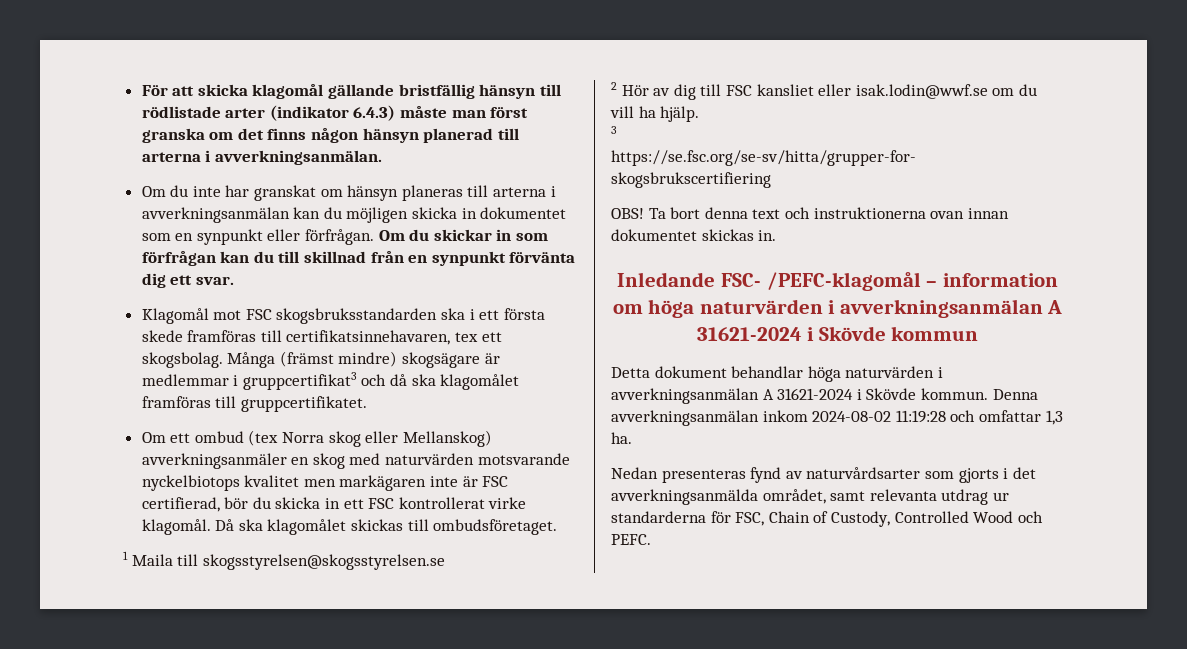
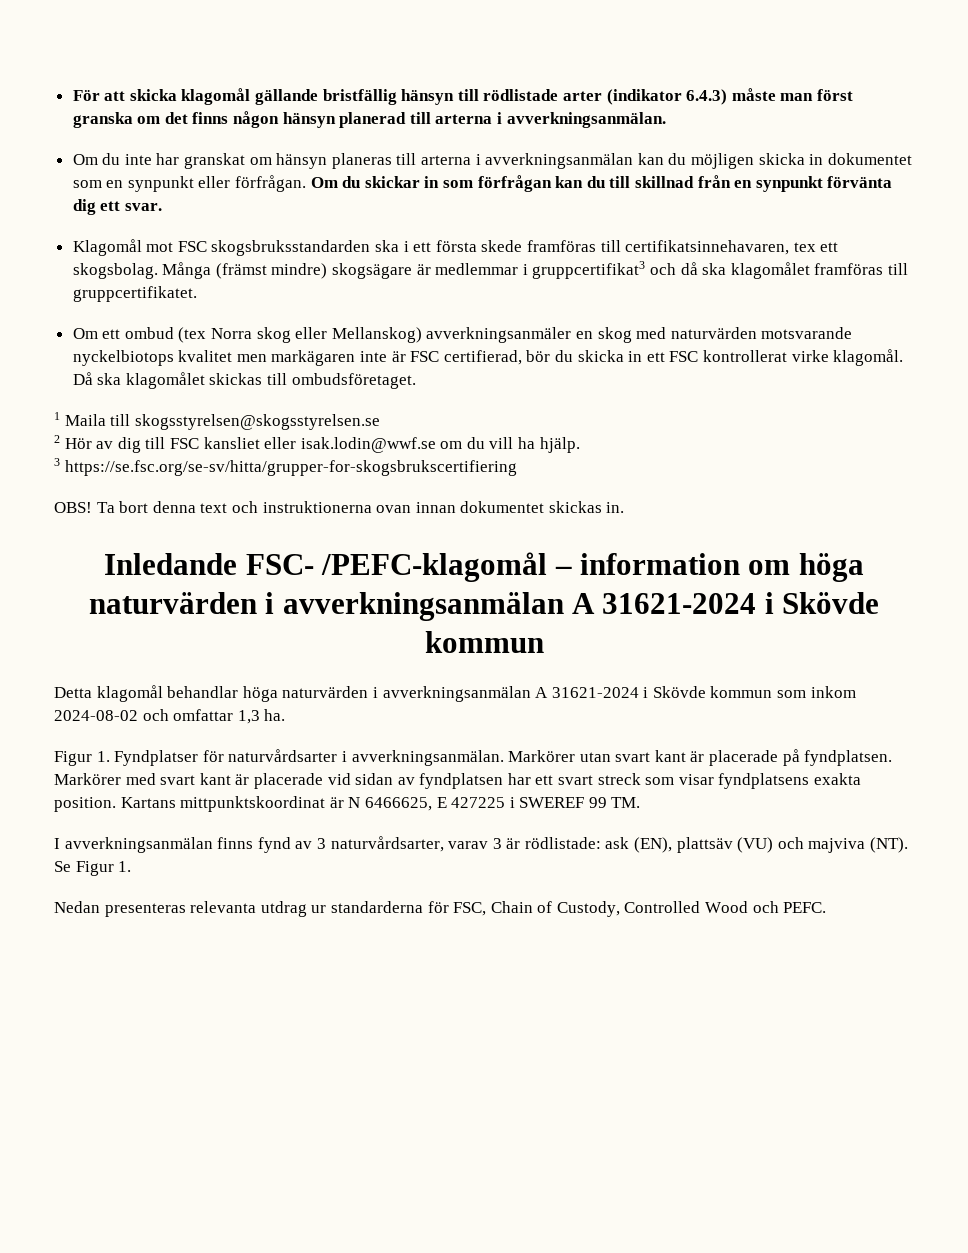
- Detta dokument behandlar höga naturvärden i avverkningsanmälan A 31621-2024 i Skövde kommun. Denna avverkningsanmälan inkom 2024-08-02 11:19:28 och omfattar 1,3 ha.
+ Detta klagomål behandlar höga naturvärden i avverkningsanmälan A 31621-2024 i Skövde kommun som inkom 2024-08-02 och omfattar 1,3 ha.
- Nedan presenteras fynd av naturvårdsarter som gjorts i det avverkningsanmälda området, samt relevanta utdrag ur standarderna för FSC, Chain of Custody, Controlled Wood och PEFC.
+ Figur 1. Fyndplatser för naturvårdsarter i avverkningsanmälan. Markörer utan svart kant är placerade på fyndplatsen. Markörer med svart kant är placerade vid sidan av fyndplatsen har ett svart streck som visar fyndplatsens exakta position. Kartans mittpunktskoordinat är N 6466625, E 427225 i SWEREF 99 TM.
+ I avverkningsanmälan finns fynd av 3 naturvårdsarter, varav 3 är rödlistade: ask (EN), plattsäv (VU) och majviva (NT). Se Figur 1.
+ Nedan presenteras relevanta utdrag ur standarderna för FSC, Chain of Custody, Controlled Wood och PEFC.

